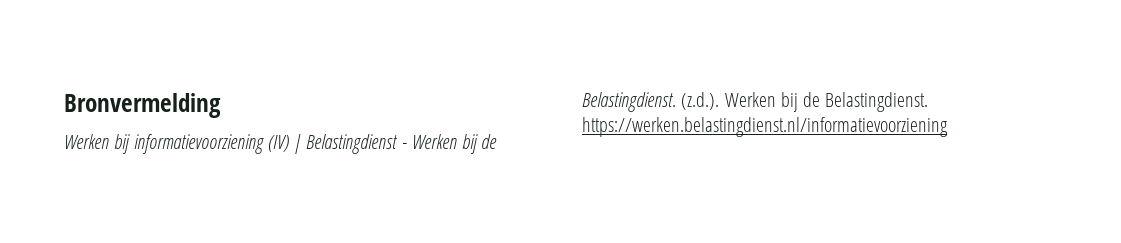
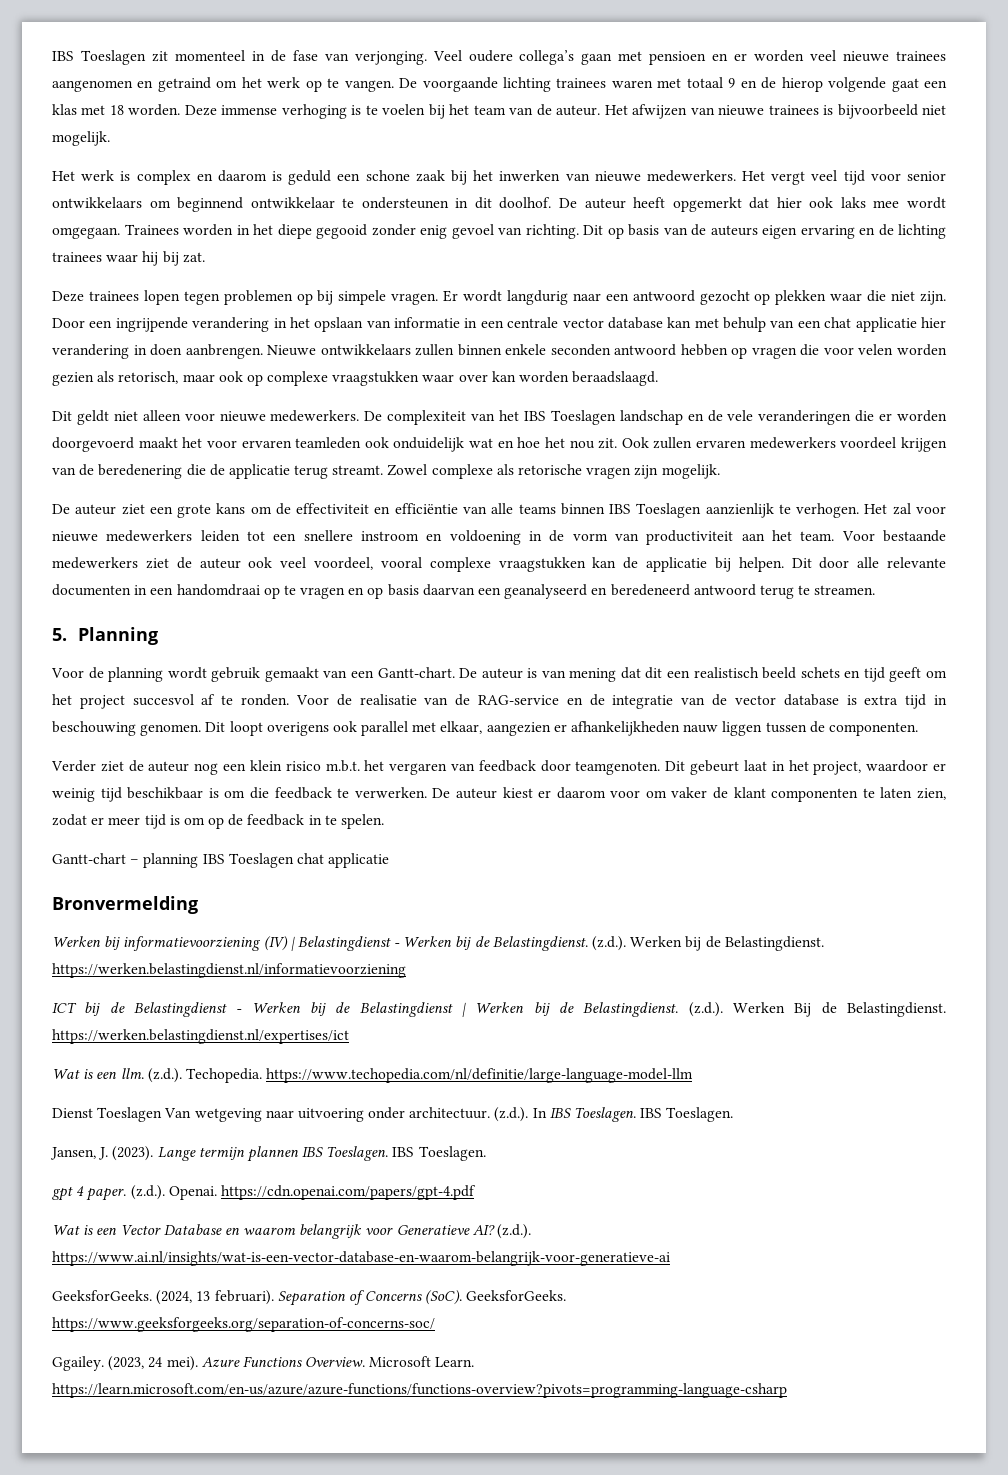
+ IBS Toeslagen zit momenteel in de fase van verjonging. Veel oudere collega’s gaan met pensioen en er worden veel nieuwe trainees aangenomen en getraind om het werk op te vangen. De voorgaande lichting trainees waren met totaal 9 en de hierop volgende gaat een klas met 18 worden. Deze immense verhoging is te voelen bij het team van de auteur. Het afwijzen van nieuwe trainees is bijvoorbeeld niet mogelijk.
+ Het werk is complex en daarom is geduld een schone zaak bij het inwerken van nieuwe medewerkers. Het vergt veel tijd voor senior ontwikkelaars om beginnend ontwikkelaar te ondersteunen in dit doolhof. De auteur heeft opgemerkt dat hier ook laks mee wordt omgegaan. Trainees worden in het diepe gegooid zonder enig gevoel van richting. Dit op basis van de auteurs eigen ervaring en de lichting trainees waar hij bij zat.
+ Deze trainees lopen tegen problemen op bij simpele vragen. Er wordt langdurig naar een antwoord gezocht op plekken waar die niet zijn. Door een ingrijpende verandering in het opslaan van informatie in een centrale vector database kan met behulp van een chat applicatie hier verandering in doen aanbrengen. Nieuwe ontwikkelaars zullen binnen enkele seconden antwoord hebben op vragen die voor velen worden gezien als retorisch, maar ook op complexe vraagstukken waar over kan worden beraadslaagd.
+ Dit geldt niet alleen voor nieuwe medewerkers. De complexiteit van het IBS Toeslagen landschap en de vele veranderingen die er worden doorgevoerd maakt het voor ervaren teamleden ook onduidelijk wat en hoe het nou zit. Ook zullen ervaren medewerkers voordeel krijgen van de beredenering die de applicatie terug streamt. Zowel complexe als retorische vragen zijn mogelijk.
+ De auteur ziet een grote kans om de effectiviteit en efficiëntie van alle teams binnen IBS Toeslagen aanzienlijk te verhogen. Het zal voor nieuwe medewerkers leiden tot een snellere instroom en voldoening in de vorm van productiviteit aan het team. Voor bestaande medewerkers ziet de auteur ook veel voordeel, vooral complexe vraagstukken kan de applicatie bij helpen. Dit door alle relevante documenten in een handomdraai op te vragen en op basis daarvan een geanalyseerd en beredeneerd antwoord terug te streamen.
+ 5. Planning
+ Voor de planning wordt gebruik gemaakt van een Gantt-chart. De auteur is van mening dat dit een realistisch beeld schets en tijd geeft om het project succesvol af te ronden. Voor de realisatie van de RAG-service en de integratie van de vector database is extra tijd in beschouwing genomen. Dit loopt overigens ook parallel met elkaar, aangezien er afhankelijkheden nauw liggen tussen de componenten.
+ Verder ziet de auteur nog een klein risico m.b.t. het vergaren van feedback door teamgenoten. Dit gebeurt laat in het project, waardoor er weinig tijd beschikbaar is om die feedback te verwerken. De auteur kiest er daarom voor om vaker de klant componenten te laten zien, zodat er meer tijd is om op de feedback in te spelen.
+ Gantt-chart – planning IBS Toeslagen chat applicatie
+ ICT bij de Belastingdienst - Werken bij de Belastingdienst | Werken bij de Belastingdienst. (z.d.). Werken Bij de Belastingdienst. https://werken.belastingdienst.nl/expertises/ict
+ Wat is een llm. (z.d.). Techopedia. https://www.techopedia.com/nl/definitie/large-language-model-llm
+ Dienst Toeslagen Van wetgeving naar uitvoering onder architectuur. (z.d.). In IBS Toeslagen. IBS Toeslagen.
+ Jansen, J. (2023). Lange termijn plannen IBS Toeslagen. IBS Toeslagen.
+ gpt 4 paper. (z.d.). Openai. https://cdn.openai.com/papers/gpt-4.pdf
+ Wat is een Vector Database en waarom belangrijk voor Generatieve AI? (z.d.). https://www.ai.nl/insights/wat-is-een-vector-database-en-waarom-belangrijk-voor-generatieve-ai
+ GeeksforGeeks. (2024, 13 februari). Separation of Concerns (SoC). GeeksforGeeks. https://www.geeksforgeeks.org/separation-of-concerns-soc/
+ Ggailey. (2023, 24 mei). Azure Functions Overview. Microsoft Learn. https://learn.microsoft.com/en-us/azure/azure-functions/functions-overview?pivots=programming-language-csharp

